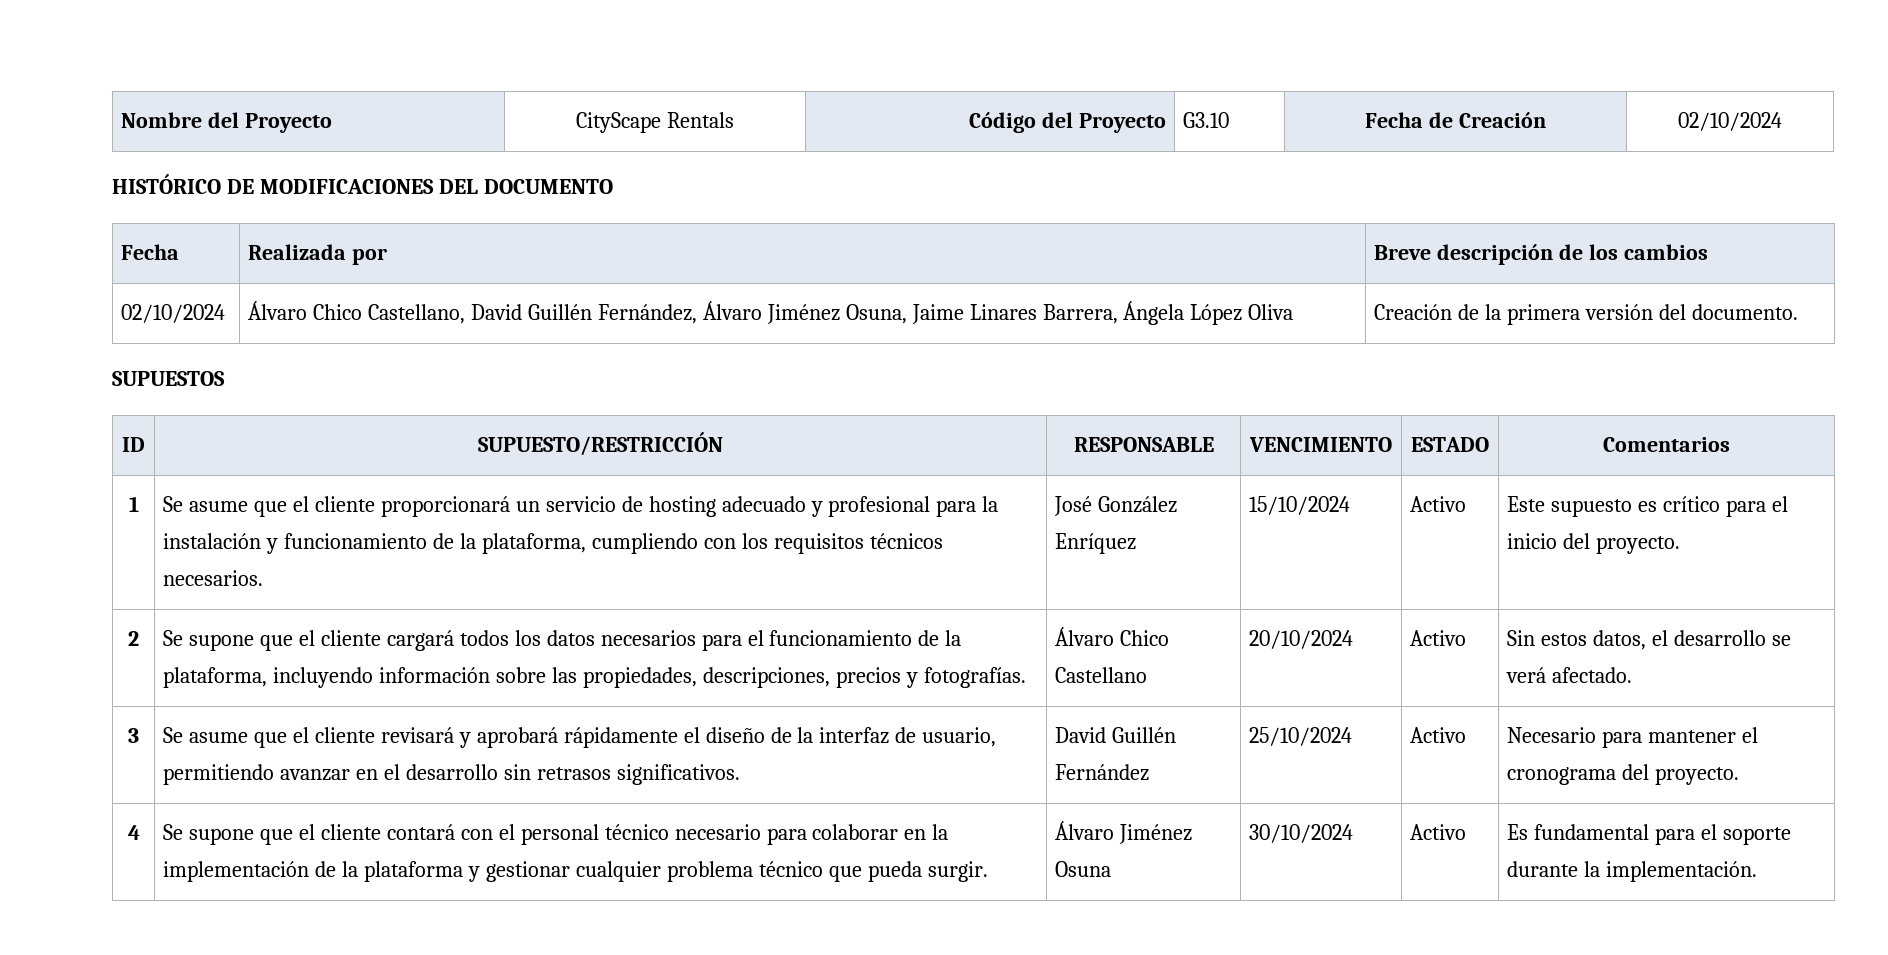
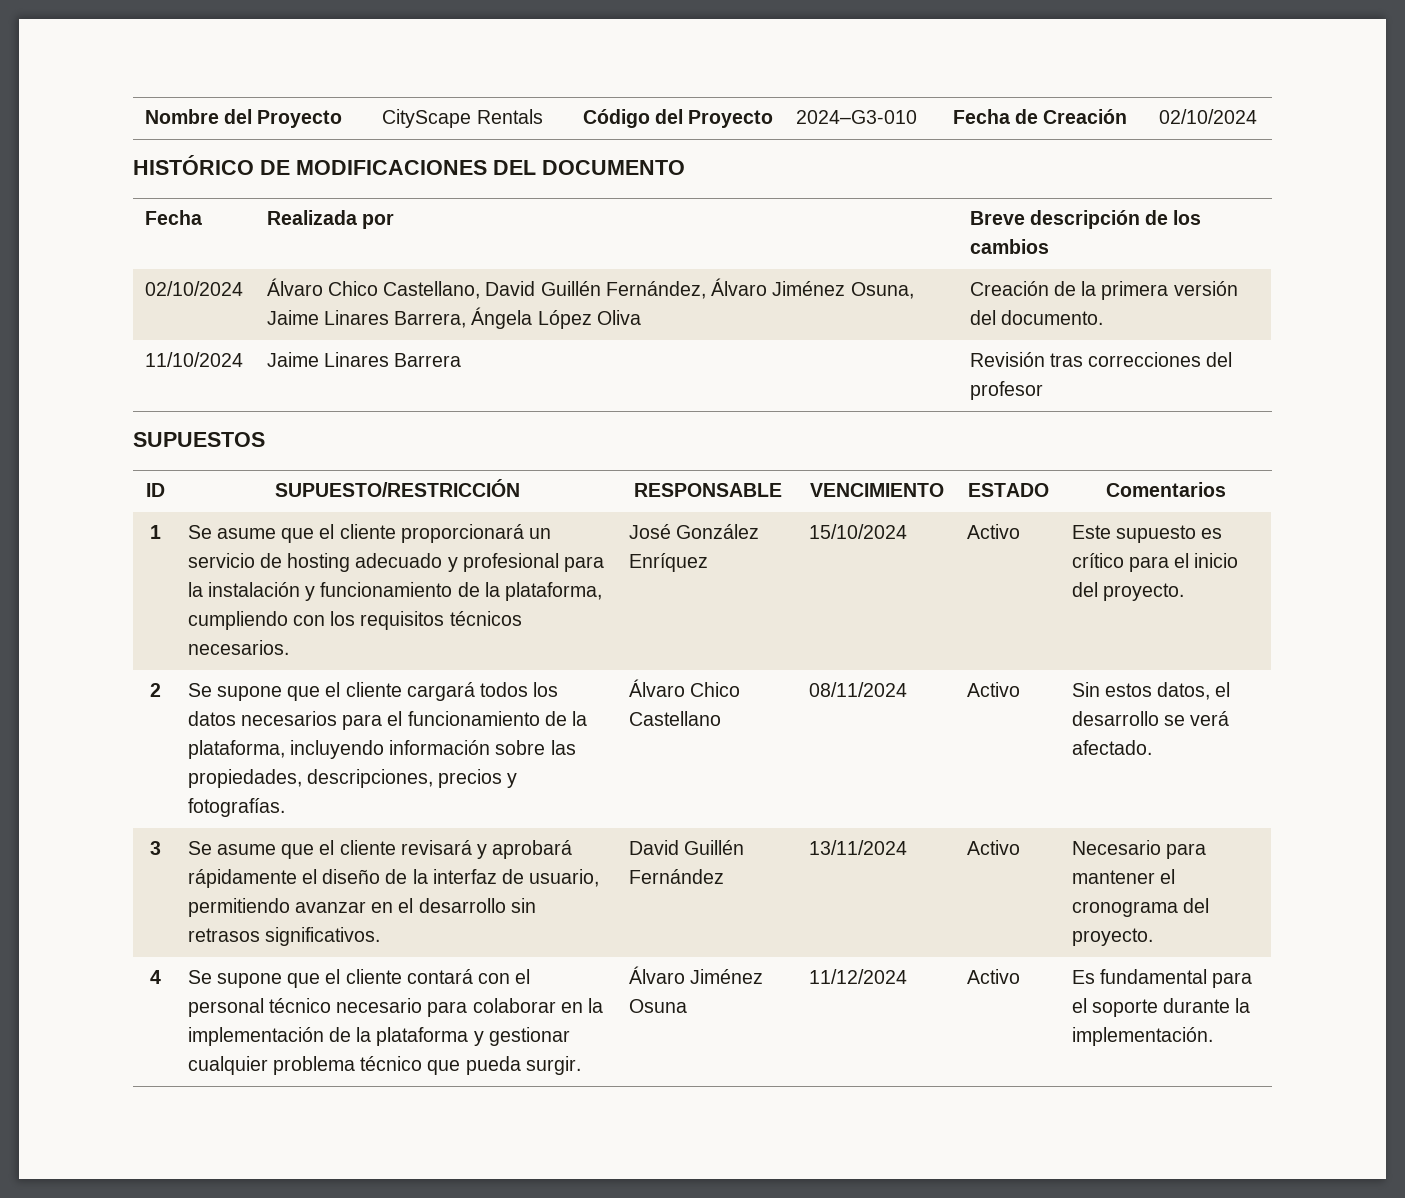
- Nombre del Proyecto | CityScape Rentals | Código del Proyecto | G3.10 | Fecha de Creación | 02/10/2024
+ Nombre del Proyecto | CityScape Rentals | Código del Proyecto | 2024–G3-010 | Fecha de Creación | 02/10/2024
+ 11/10/2024 | Jaime Linares Barrera | Revisión tras correcciones del profesor
- 2 | Se supone que el cliente cargará todos los datos necesarios para el funcionamiento de la plataforma, incluyendo información sobre las propiedades, descripciones, precios y fotografías. | Álvaro Chico Castellano | 20/10/2024 | Activo | Sin estos datos, el desarrollo se verá afectado.
+ 2 | Se supone que el cliente cargará todos los datos necesarios para el funcionamiento de la plataforma, incluyendo información sobre las propiedades, descripciones, precios y fotografías. | Álvaro Chico Castellano | 08/11/2024 | Activo | Sin estos datos, el desarrollo se verá afectado.
- 3 | Se asume que el cliente revisará y aprobará rápidamente el diseño de la interfaz de usuario, permitiendo avanzar en el desarrollo sin retrasos significativos. | David Guillén Fernández | 25/10/2024 | Activo | Necesario para mantener el cronograma del proyecto.
+ 3 | Se asume que el cliente revisará y aprobará rápidamente el diseño de la interfaz de usuario, permitiendo avanzar en el desarrollo sin retrasos significativos. | David Guillén Fernández | 13/11/2024 | Activo | Necesario para mantener el cronograma del proyecto.
- 30/10/2024
+ 11/12/2024

